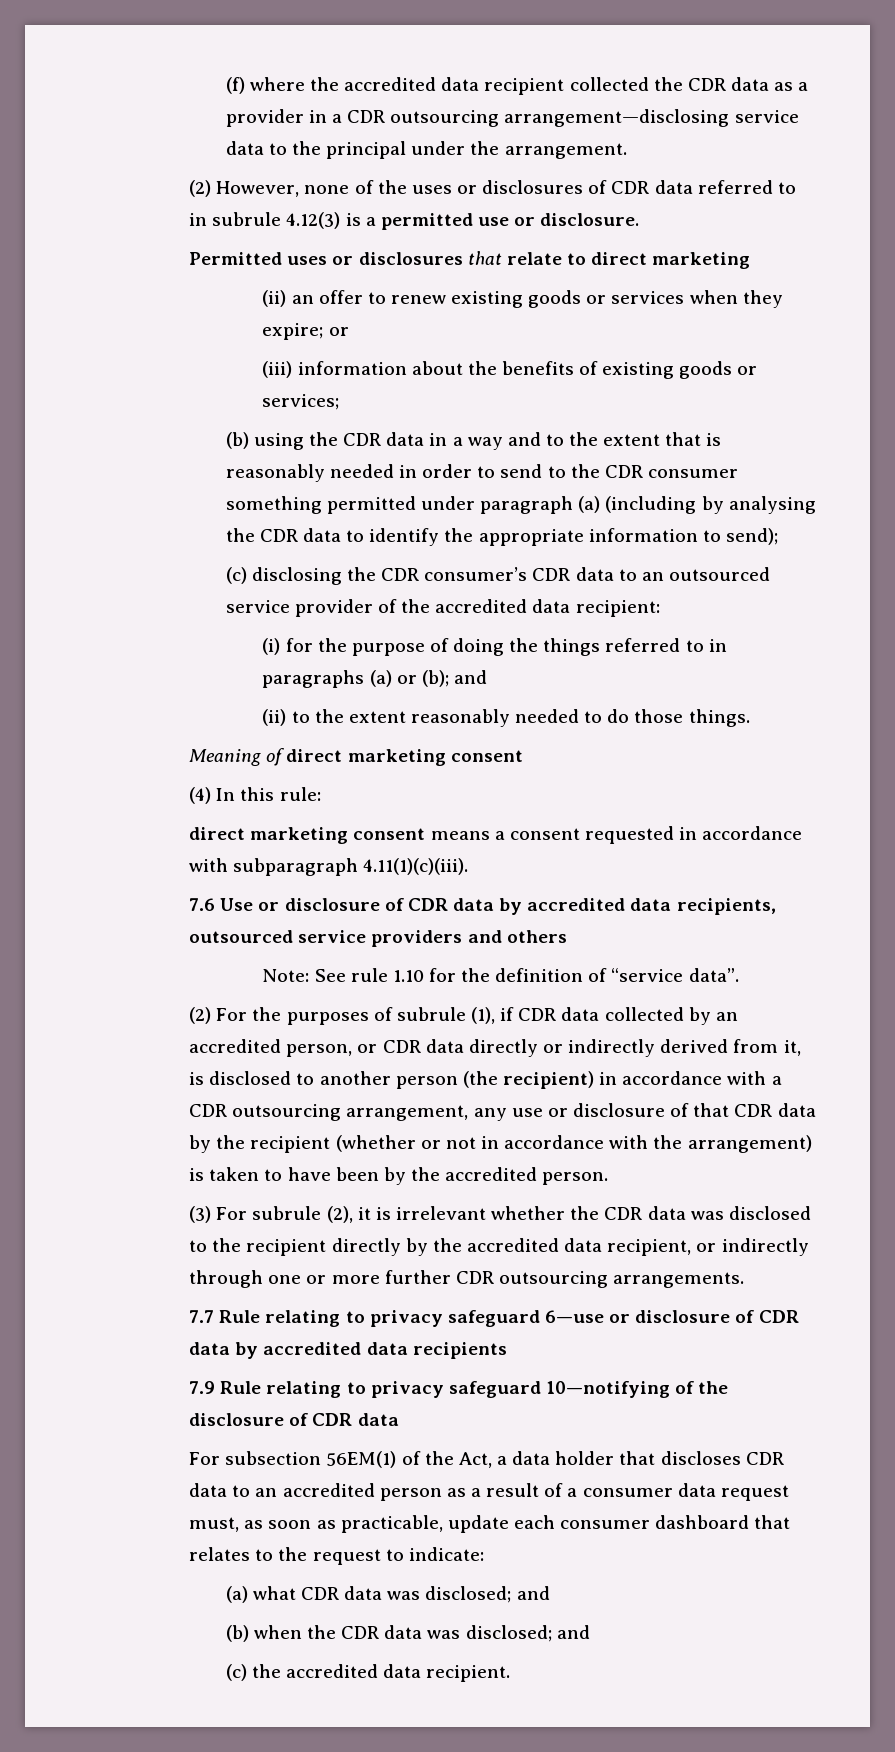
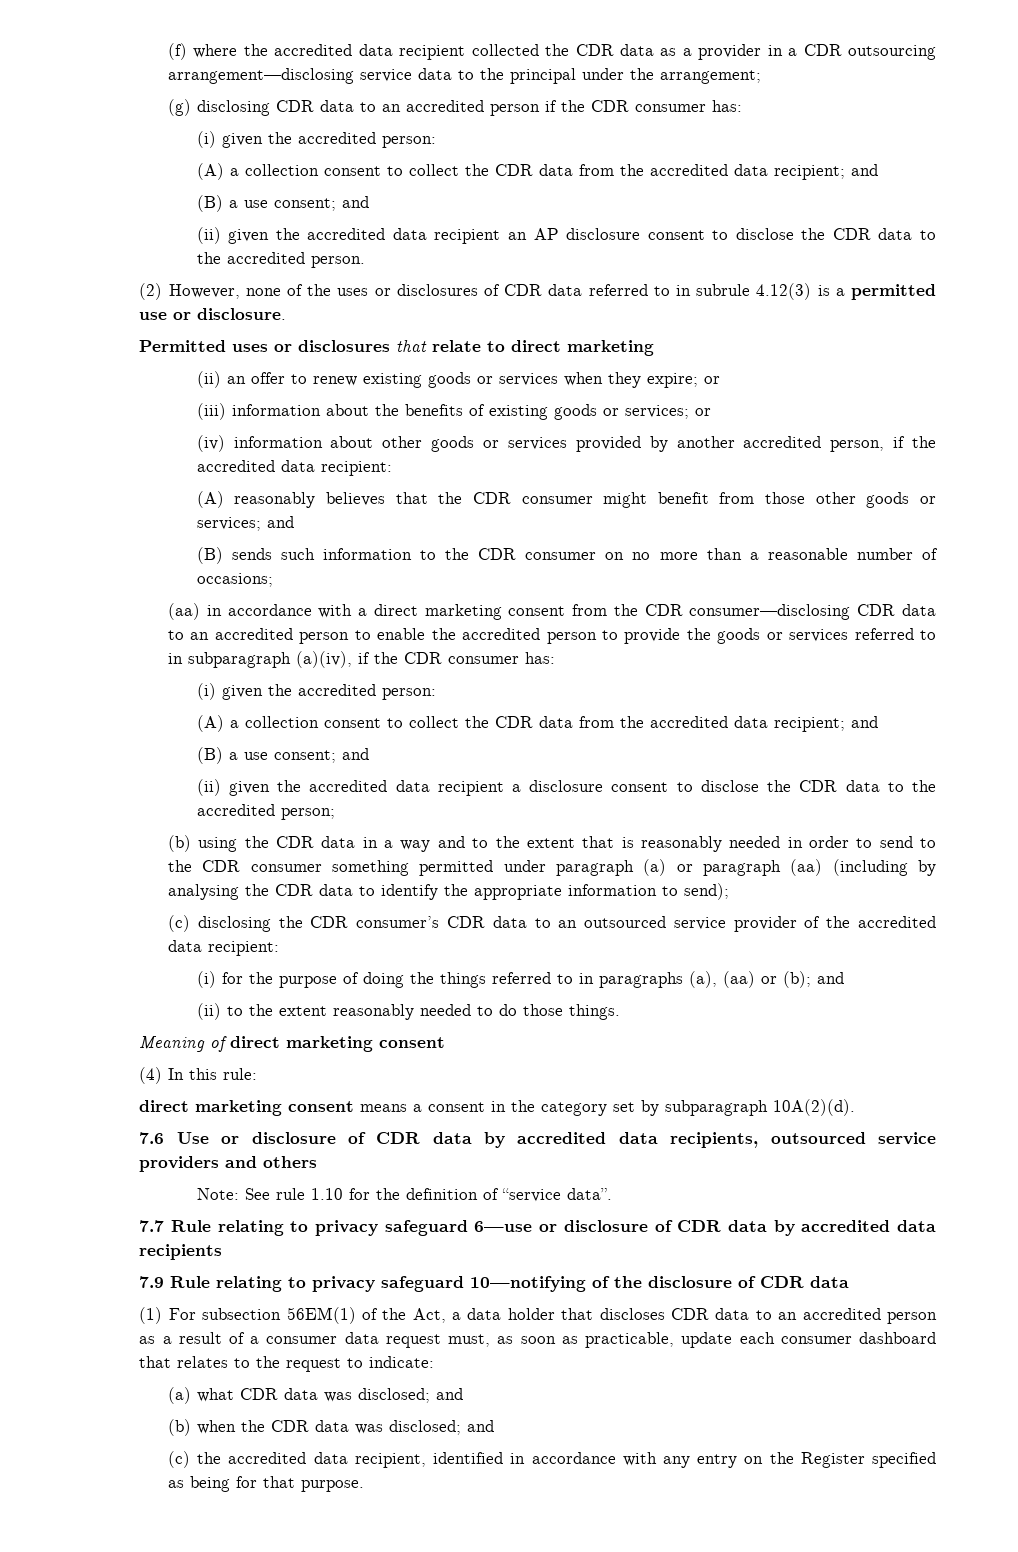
- (f) where the accredited data recipient collected the CDR data as a provider in a CDR outsourcing arrangement—disclosing service data to the principal under the arrangement.
+ (f) where the accredited data recipient collected the CDR data as a provider in a CDR outsourcing arrangement—disclosing service data to the principal under the arrangement;
+ (g) disclosing CDR data to an accredited person if the CDR consumer has:
+ (i) given the accredited person:
+ (A) a collection consent to collect the CDR data from the accredited data recipient; and
+ (B) a use consent; and
+ (ii) given the accredited data recipient an AP disclosure consent to disclose the CDR data to the accredited person.
- (iii) information about the benefits of existing goods or services;
+ (iii) information about the benefits of existing goods or services; or
+ (iv) information about other goods or services provided by another accredited person, if the accredited data recipient:
+ (A) reasonably believes that the CDR consumer might benefit from those other goods or services; and
+ (B) sends such information to the CDR consumer on no more than a reasonable number of occasions;
+ (aa) in accordance with a direct marketing consent from the CDR consumer—disclosing CDR data to an accredited person to enable the accredited person to provide the goods or services referred to in subparagraph (a)(iv), if the CDR consumer has:
+ (i) given the accredited person:
+ (A) a collection consent to collect the CDR data from the accredited data recipient; and
+ (B) a use consent; and
+ (ii) given the accredited data recipient a disclosure consent to disclose the CDR data to the accredited person;
- (b) using the CDR data in a way and to the extent that is reasonably needed in order to send to the CDR consumer something permitted under paragraph (a) (including by analysing the CDR data to identify the appropriate information to send);
+ (b) using the CDR data in a way and to the extent that is reasonably needed in order to send to the CDR consumer something permitted under paragraph (a) or paragraph (aa) (including by analysing the CDR data to identify the appropriate information to send);
- (i) for the purpose of doing the things referred to in paragraphs (a) or (b); and
+ (i) for the purpose of doing the things referred to in paragraphs (a), (aa) or (b); and
- direct marketing consent means a consent requested in accordance with subparagraph 4.11(1)(c)(iii).
+ direct marketing consent means a consent in the category set by subparagraph 10A(2)(d).
- (2) For the purposes of subrule (1), if CDR data collected by an accredited person, or CDR data directly or indirectly derived from it, is disclosed to another person (the recipient) in accordance with a CDR outsourcing arrangement, any use or disclosure of that CDR data by the recipient (whether or not in accordance with the arrangement) is taken to have been by the accredited person.
- (3) For subrule (2), it is irrelevant whether the CDR data was disclosed to the recipient directly by the accredited data recipient, or indirectly through one or more further CDR outsourcing arrangements.
- For subsection 56EM(1) of the Act, a data holder that discloses CDR data to an accredited person as a result of a consumer data request must, as soon as practicable, update each consumer dashboard that relates to the request to indicate:
+ (1) For subsection 56EM(1) of the Act, a data holder that discloses CDR data to an accredited person as a result of a consumer data request must, as soon as practicable, update each consumer dashboard that relates to the request to indicate:
- (c) the accredited data recipient.
+ (c) the accredited data recipient, identified in accordance with any entry on the Register specified as being for that purpose.

